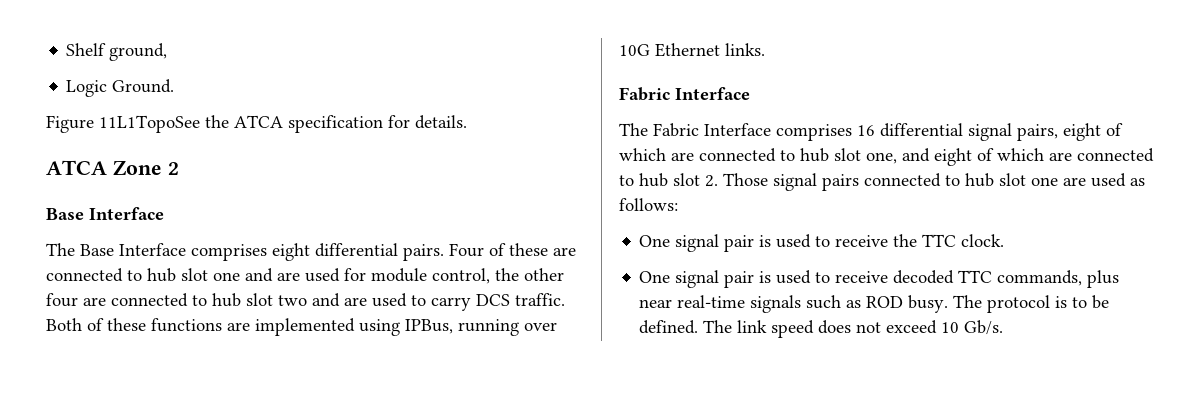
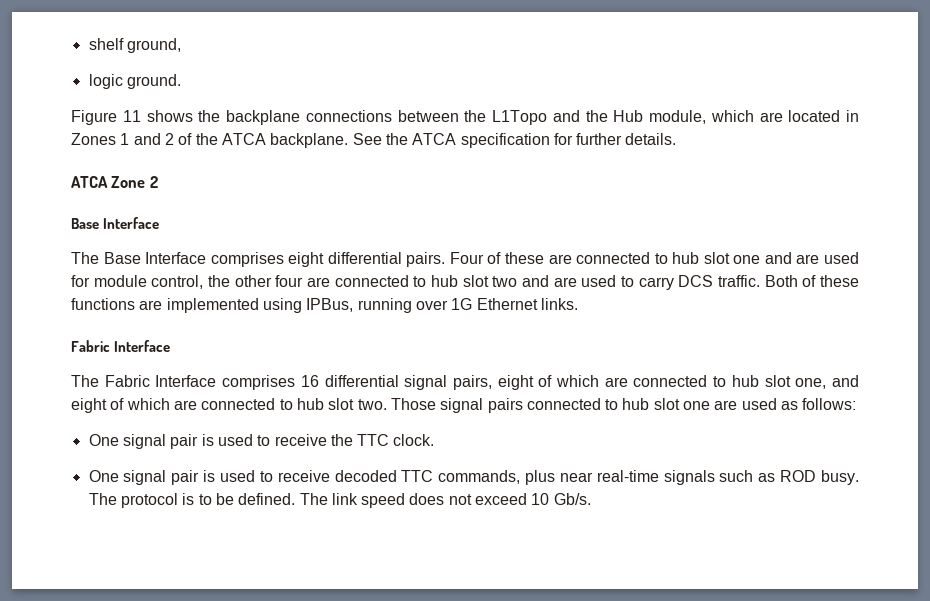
- Shelf ground,
+ shelf ground,
- Logic Ground.
+ logic ground.
- Figure 11L1TopoSee the ATCA specification for details.
+ Figure 11 shows the backplane connections between the L1Topo and the Hub module, which are located in Zones 1 and 2 of the ATCA backplane. See the ATCA specification for further details.
- Both of these functions are implemented using IPBus, running over 10G Ethernet links.
+ Both of these functions are implemented using IPBus, running over 1G Ethernet links.
- The Fabric Interface comprises 16 differential signal pairs, eight of which are connected to hub slot one, and eight of which are connected to hub slot 2. Those signal pairs connected to hub slot one are used as follows:
+ The Fabric Interface comprises 16 differential signal pairs, eight of which are connected to hub slot one, and eight of which are connected to hub slot two. Those signal pairs connected to hub slot one are used as follows:

